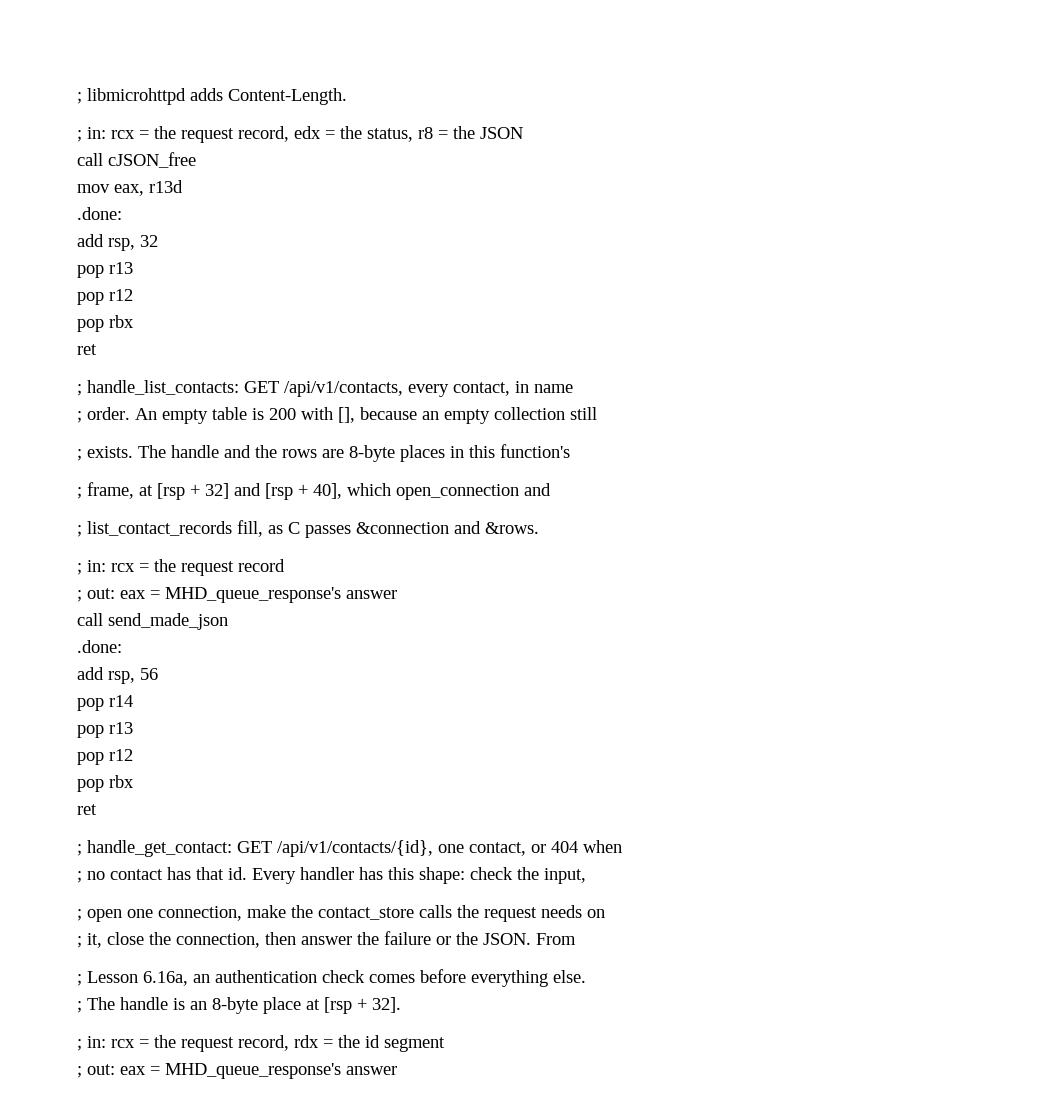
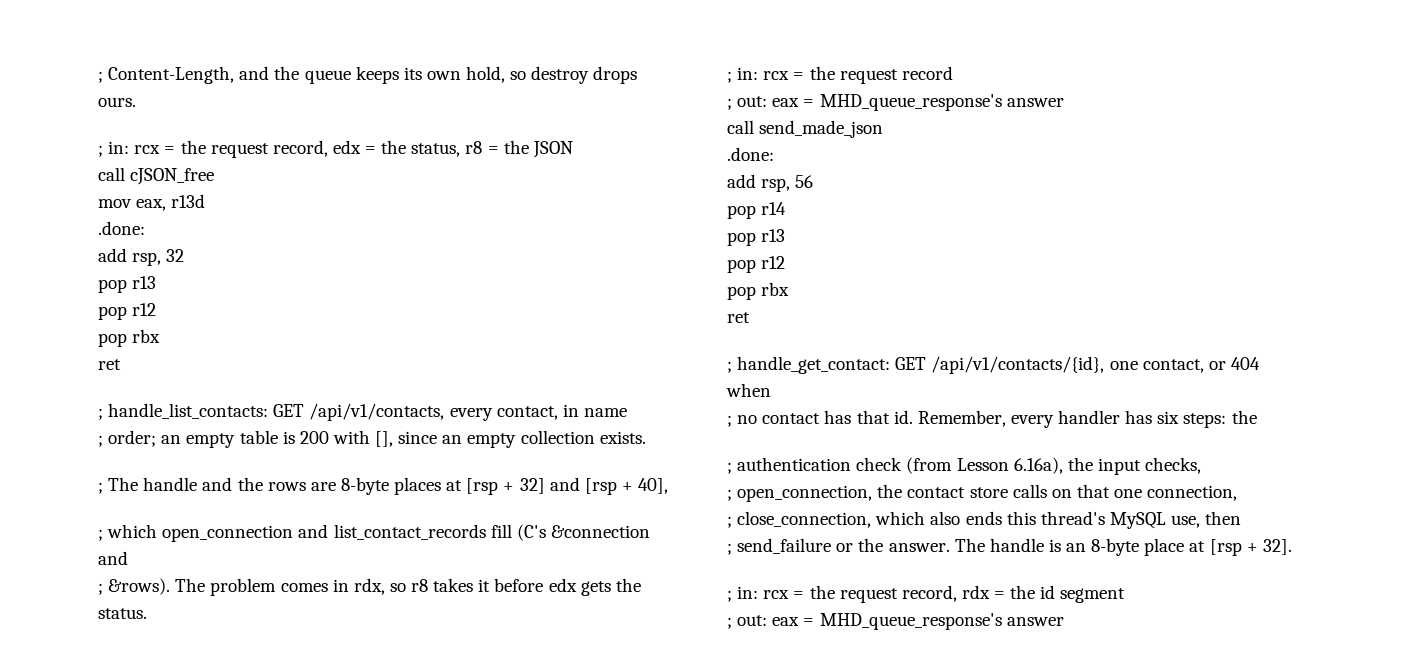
- ; libmicrohttpd adds Content-Length.
+ ; Content-Length, and the queue keeps its own hold, so destroy drops ours.
- ; order. An empty table is 200 with [], because an empty collection still
- ; exists. The handle and the rows are 8-byte places in this function's
- ; frame, at [rsp + 32] and [rsp + 40], which open_connection and
- ; list_contact_records fill, as C passes &connection and &rows.
+ ; order; an empty table is 200 with [], since an empty collection exists.
+ ; The handle and the rows are 8-byte places at [rsp + 32] and [rsp + 40],
+ ; which open_connection and list_contact_records fill (C's &connection and
+ ; &rows). The problem comes in rdx, so r8 takes it before edx gets the status.
- Every handler has this shape: check the input,
- ; open one connection, make the contact_store calls the request needs on
- ; it, close the connection, then answer the failure or the JSON. From
- ; Lesson 6.16a, an authentication check comes before everything else.
- ; The handle is an 8-byte place at [rsp + 32].
+ Remember, every handler has six steps: the
+ ; authentication check (from Lesson 6.16a), the input checks,
+ ; open_connection, the contact store calls on that one connection,
+ ; close_connection, which also ends this thread's MySQL use, then
+ ; send_failure or the answer. The handle is an 8-byte place at [rsp + 32].

